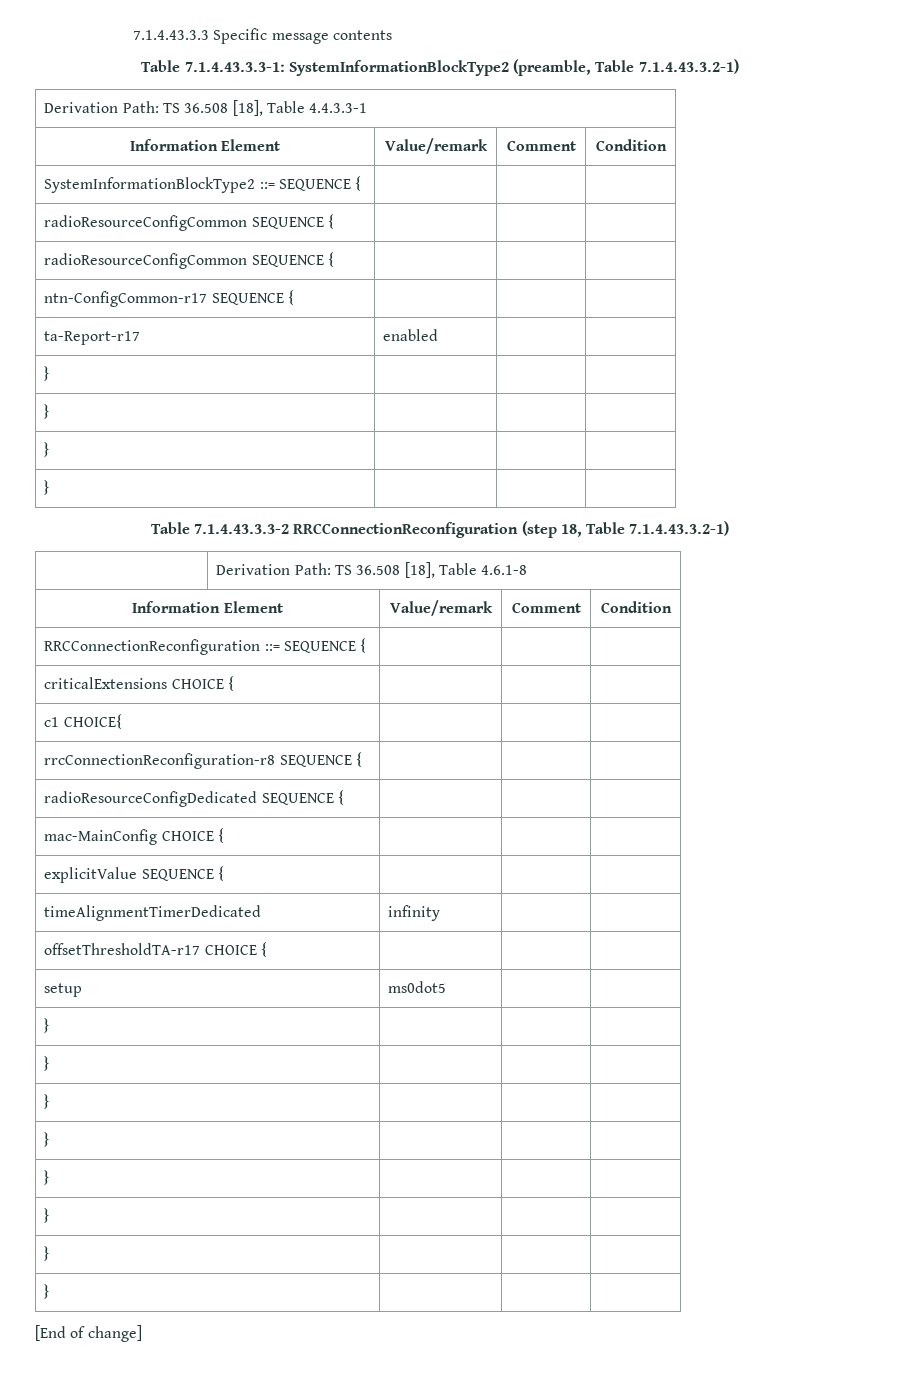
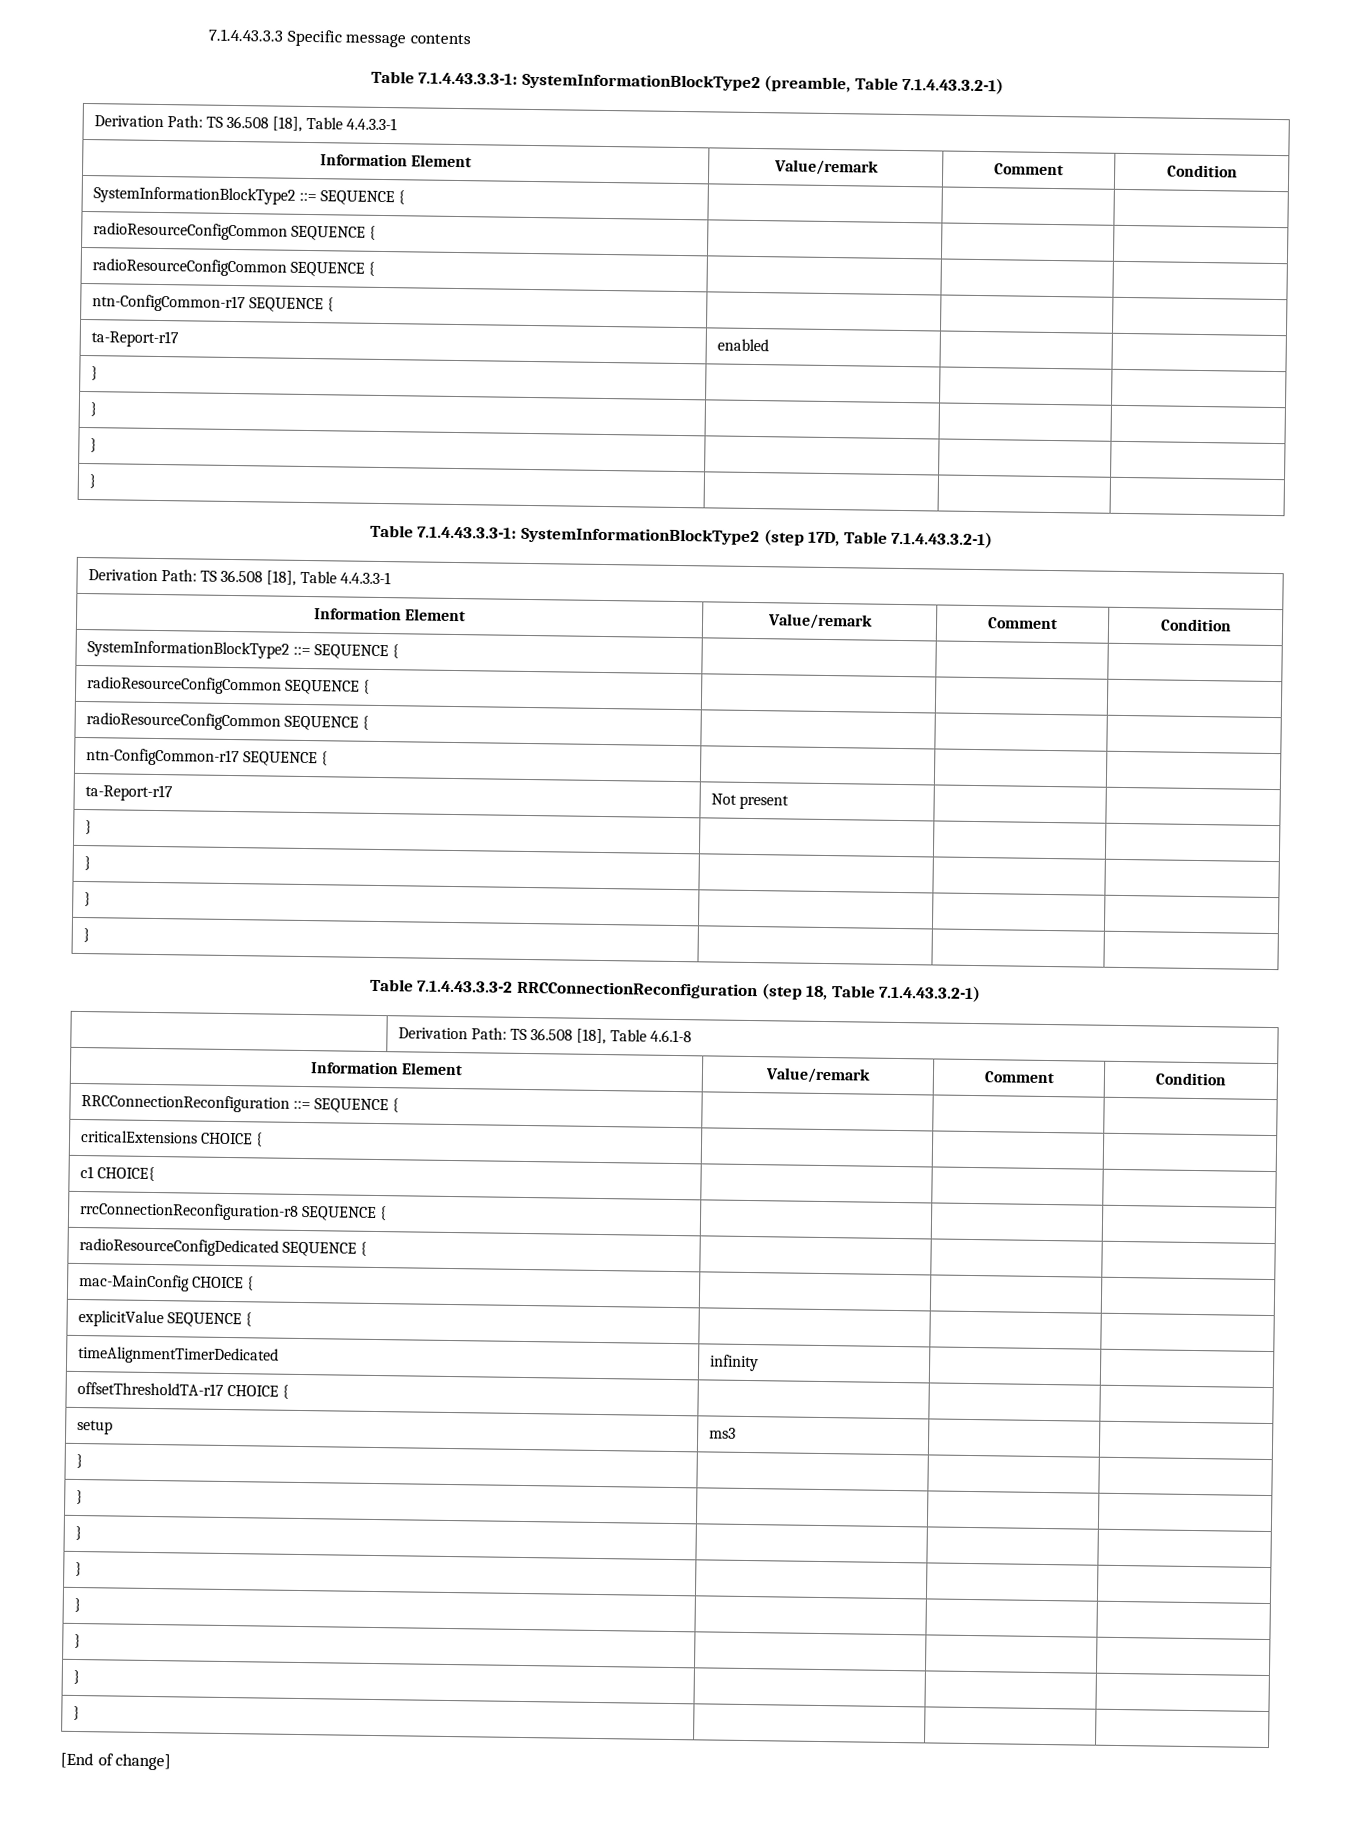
+ Table 7.1.4.43.3.3-1: SystemInformationBlockType2 (step 17D, Table 7.1.4.43.3.2-1)
+ Derivation Path: TS 36.508 [18], Table 4.4.3.3-1
+ Information Element | Value/remark | Comment | Condition
+ SystemInformationBlockType2 ::= SEQUENCE { | | |
+ radioResourceConfigCommon SEQUENCE { | | |
+ radioResourceConfigCommon SEQUENCE { | | |
+ ntn-ConfigCommon-r17 SEQUENCE { | | |
+ ta-Report-r17 | Not present | |
+ } | | |
+ } | | |
+ } | | |
+ } | | |
- setup | ms0dot5 | |
+ setup | ms3 | |

